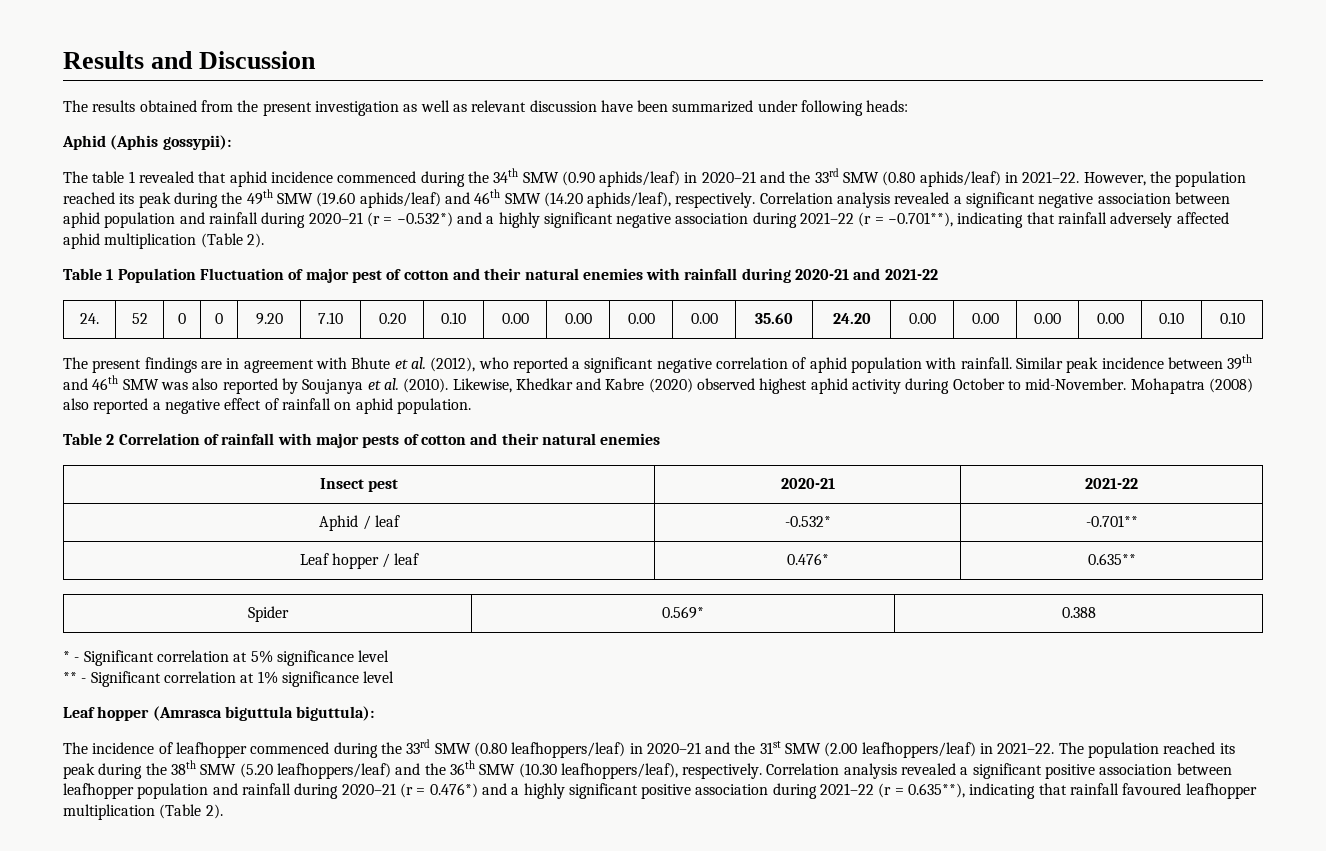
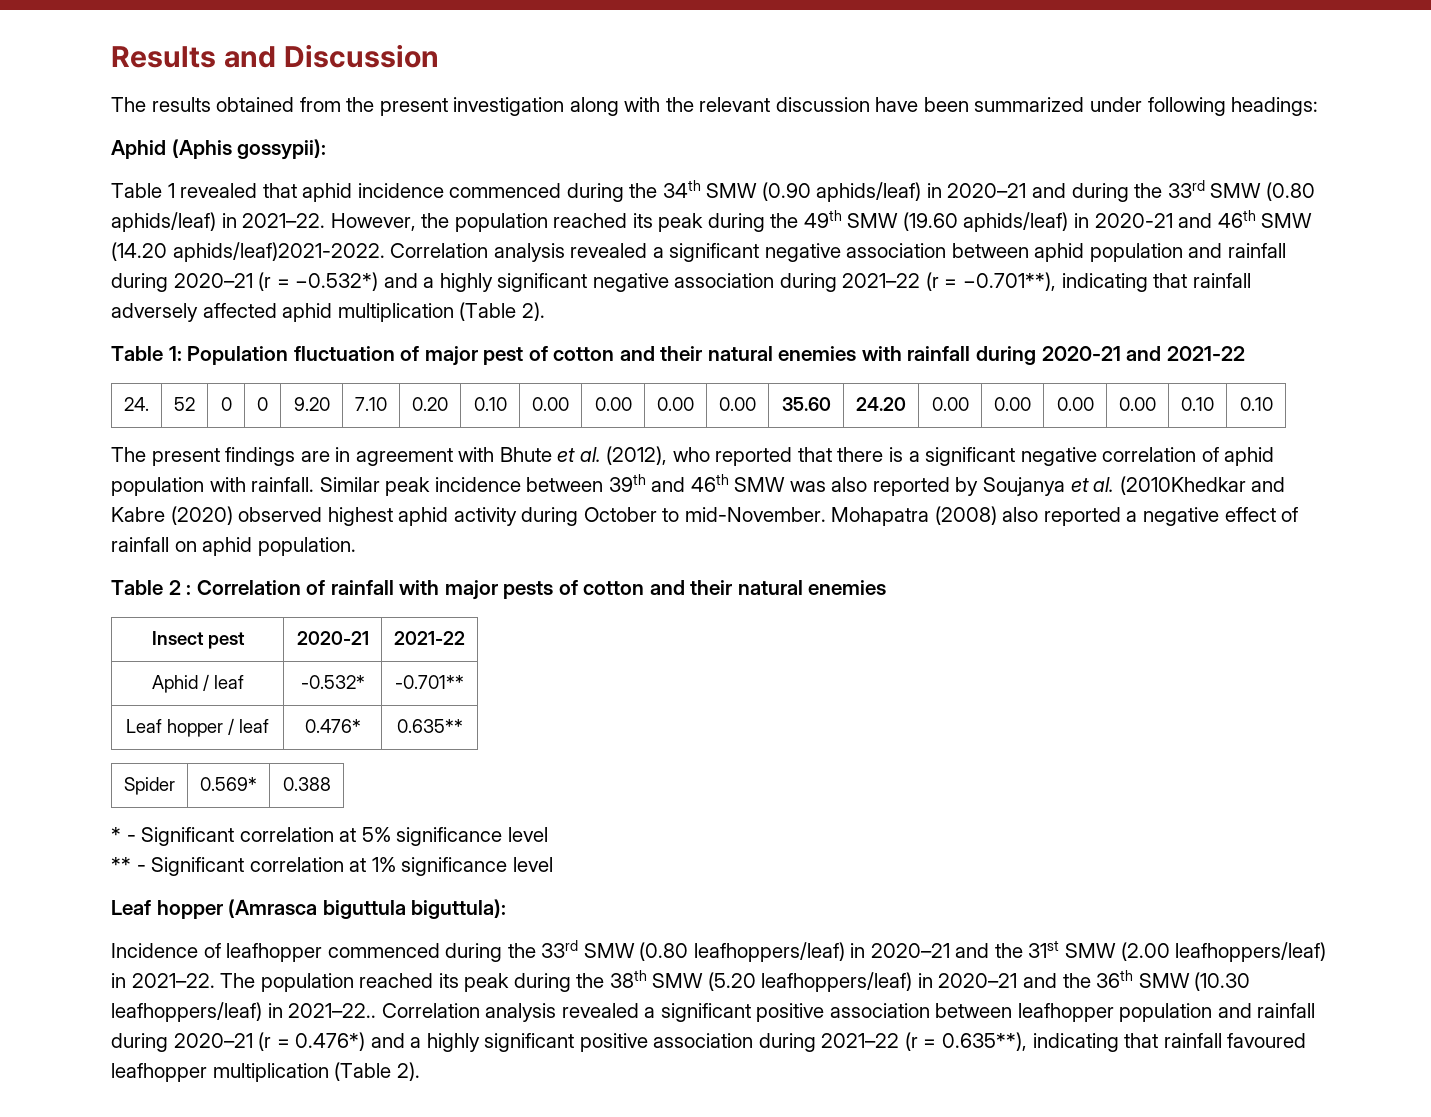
- The results obtained from the present investigation as well as relevant discussion have been summarized under following heads:
+ The results obtained from the present investigation along with the relevant discussion have been summarized under following headings:
- The table 1 revealed that aphid incidence commenced during the 34th SMW (0.90 aphids/leaf) in 2020–21 and the 33rd SMW (0.80 aphids/leaf) in 2021–22.
+ Table 1 revealed that aphid incidence commenced during the 34th SMW (0.90 aphids/leaf) in 2020–21 and during the 33rd SMW (0.80 aphids/leaf) in 2021–22.
- However, the population reached its peak during the 49th SMW (19.60 aphids/leaf) and 46th SMW (14.20 aphids/leaf), respectively.
+ However, the population reached its peak during the 49th SMW (19.60 aphids/leaf) in 2020-21 and 46th SMW (14.20 aphids/leaf)2021-2022.
- Table 1 Population Fluctuation of major pest of cotton and their natural enemies with rainfall during 2020-21 and 2021-22
+ Table 1: Population fluctuation of major pest of cotton and their natural enemies with rainfall during 2020-21 and 2021-22
- The present findings are in agreement with Bhute et al. (2012), who reported a significant negative correlation of aphid population with rainfall.
+ The present findings are in agreement with Bhute et al. (2012), who reported that there is a significant negative correlation of aphid population with rainfall.
- Similar peak incidence between 39th and 46th SMW was also reported by Soujanya et al. (2010). Likewise, Khedkar and Kabre (2020) observed highest aphid activity during October to mid-November.
+ Similar peak incidence between 39th and 46th SMW was also reported by Soujanya et al. (2010Khedkar and Kabre (2020) observed highest aphid activity during October to mid-November.
- Table 2 Correlation of rainfall with major pests of cotton and their natural enemies
+ Table 2 : Correlation of rainfall with major pests of cotton and their natural enemies
- The incidence of leafhopper commenced during the 33rd SMW (0.80 leafhoppers/leaf) in 2020–21 and the 31st SMW (2.00 leafhoppers/leaf) in 2021–22.
+ Incidence of leafhopper commenced during the 33rd SMW (0.80 leafhoppers/leaf) in 2020–21 and the 31st SMW (2.00 leafhoppers/leaf) in 2021–22.
- The population reached its peak during the 38th SMW (5.20 leafhoppers/leaf) and the 36th SMW (10.30 leafhoppers/leaf), respectively.
+ The population reached its peak during the 38th SMW (5.20 leafhoppers/leaf) in 2020–21 and the 36th SMW (10.30 leafhoppers/leaf) in 2021–22..

